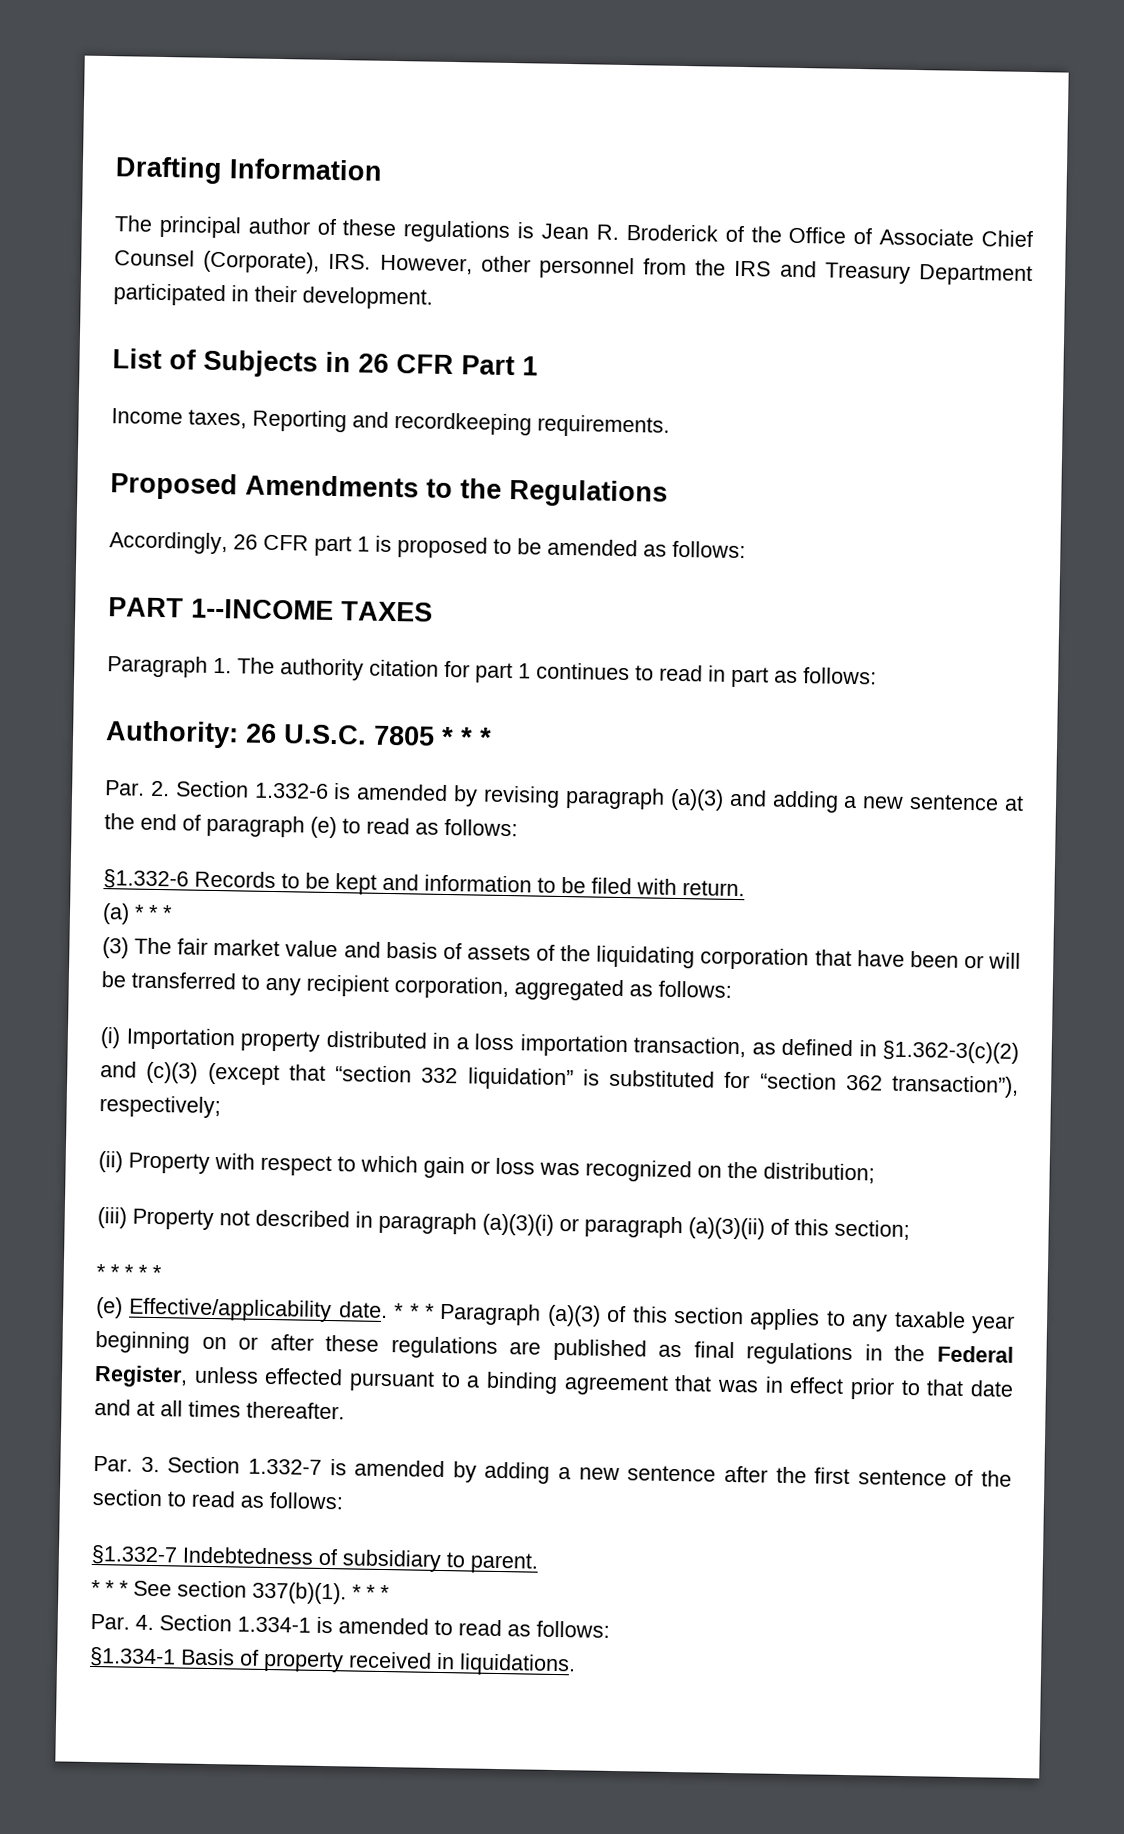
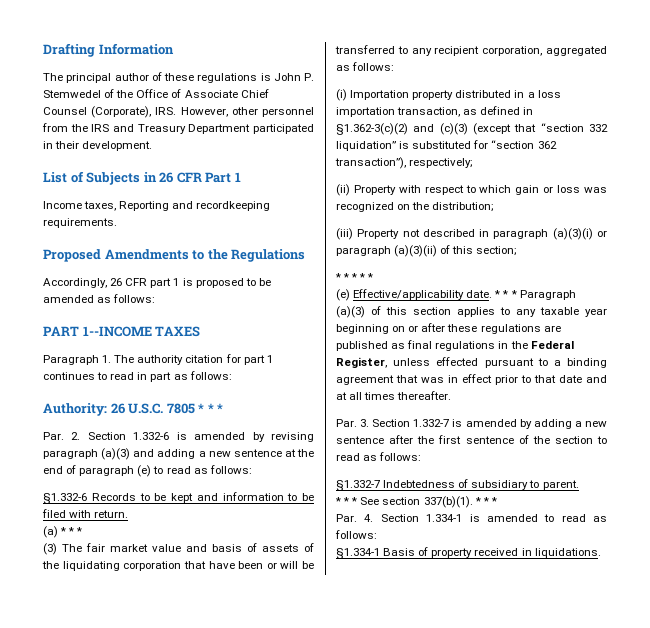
- The principal author of these regulations is Jean R. Broderick of the Office of Associate Chief Counsel (Corporate), IRS. However, other personnel from the IRS and Treasury Department participated in their development.
+ The principal author of these regulations is John P. Stemwedel of the Office of Associate Chief Counsel (Corporate), IRS. However, other personnel from the IRS and Treasury Department participated in their development.

